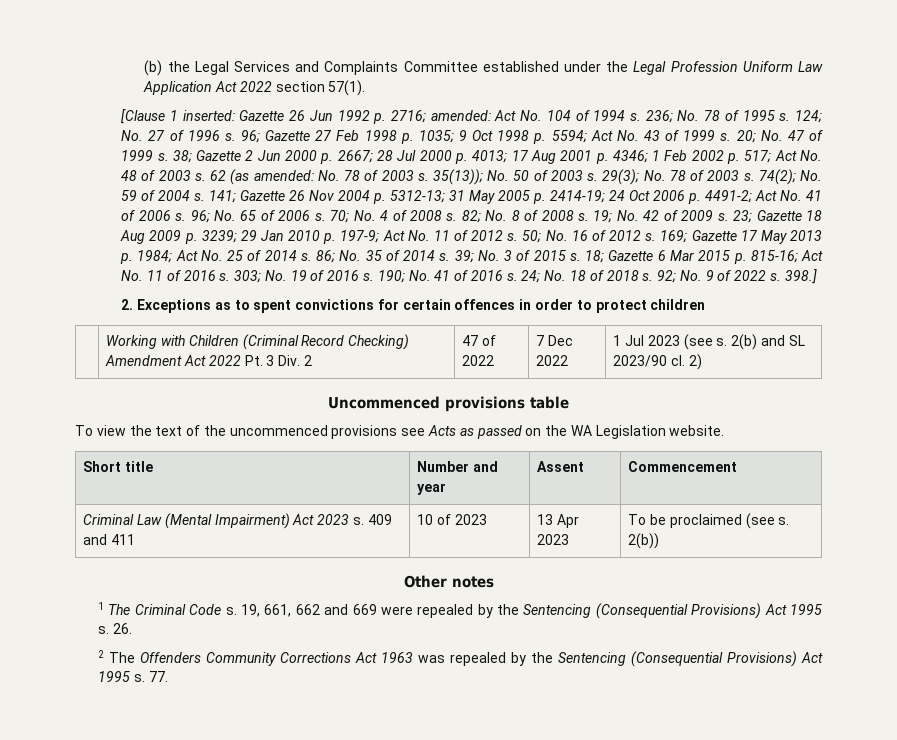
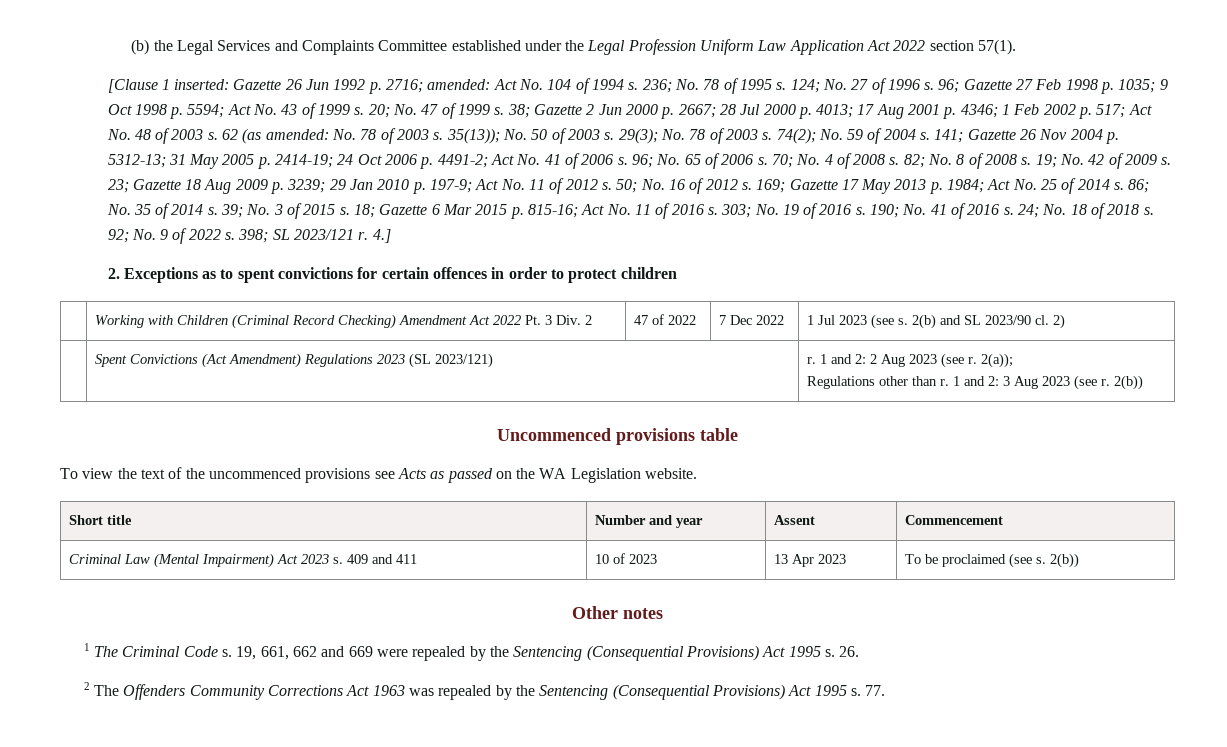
- 398.]
+ 398; SL 2023/121 r. 4.]
+ | Spent Convictions (Act Amendment) Regulations 2023 (SL 2023/121) | r. 1 and 2: 2 Aug 2023 (see r. 2(a));
+ Regulations other than r. 1 and 2: 3 Aug 2023 (see r. 2(b))

